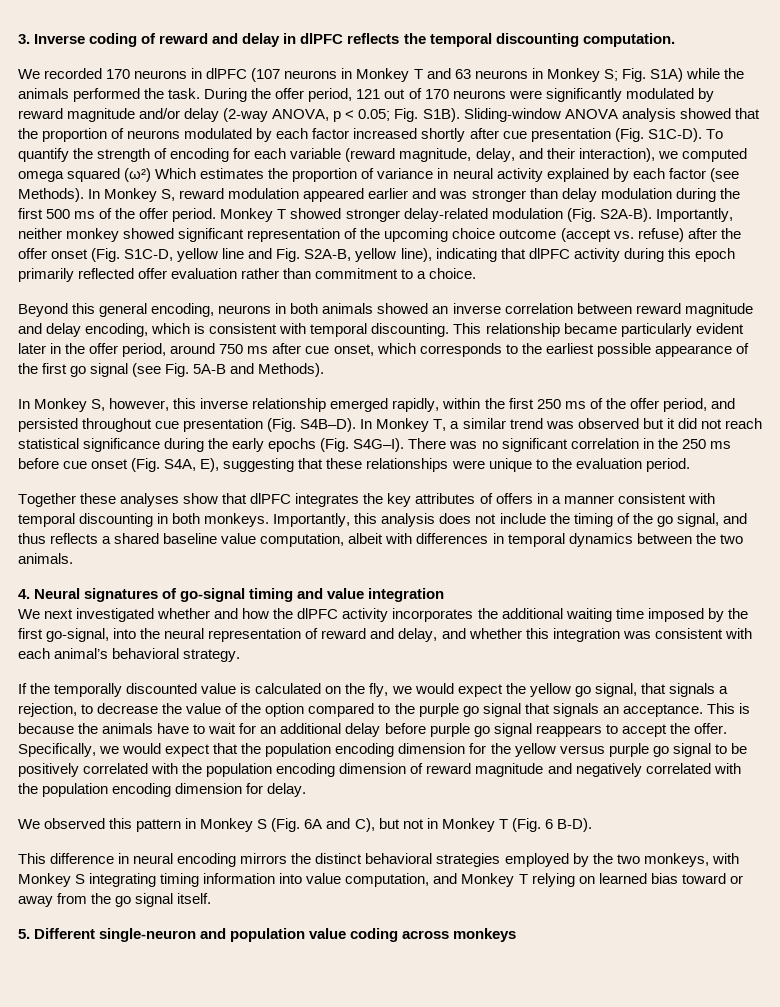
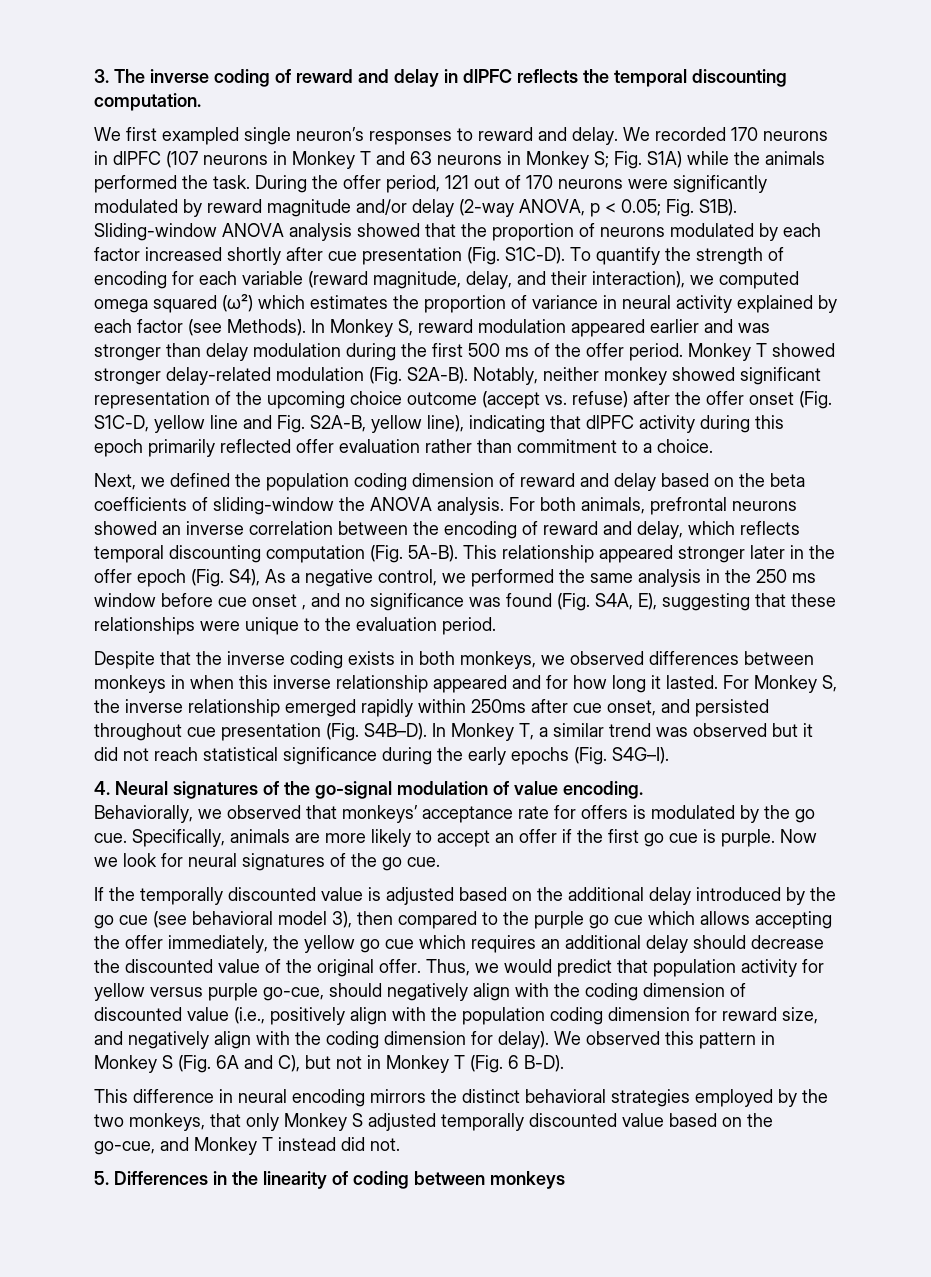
- 3. Inverse coding of reward and delay in dlPFC reflects the temporal discounting computation.
+ 3. The inverse coding of reward and delay in dlPFC reflects the temporal discounting computation.
- We recorded 170 neurons in dlPFC (107 neurons in Monkey T and 63 neurons in Monkey S; Fig. S1A) while the animals performed the task.
+ We first exampled single neuron’s responses to reward and delay. We recorded 170 neurons in dlPFC (107 neurons in Monkey T and 63 neurons in Monkey S; Fig. S1A) while the animals performed the task.
- To quantify the strength of encoding for each variable (reward magnitude, delay, and their interaction), we computed omega squared (ω²) Which estimates the proportion of variance in neural activity explained by each factor (see Methods).
+ To quantify the strength of encoding for each variable (reward magnitude, delay, and their interaction), we computed omega squared (ω²) which estimates the proportion of variance in neural activity explained by each factor (see Methods).
- Importantly, neither monkey showed significant representation of the upcoming choice outcome (accept vs. refuse) after the offer onset (Fig. S1C-D, yellow line and Fig. S2A-B, yellow line), indicating that dlPFC activity during this epoch primarily reflected offer evaluation rather than commitment to a choice.
+ Notably, neither monkey showed significant representation of the upcoming choice outcome (accept vs. refuse) after the offer onset (Fig. S1C-D, yellow line and Fig. S2A-B, yellow line), indicating that dlPFC activity during this epoch primarily reflected offer evaluation rather than commitment to a choice.
- Beyond this general encoding, neurons in both animals showed an inverse correlation between reward magnitude and delay encoding, which is consistent with temporal discounting. This relationship became particularly evident later in the offer period, around 750 ms after cue onset, which corresponds to the earliest possible appearance of the first go signal (see Fig. 5A-B and Methods).
- In Monkey S, however, this inverse relationship emerged rapidly, within the first 250 ms of the offer period, and persisted throughout cue presentation (Fig. S4B–D).
+ Next, we defined the population coding dimension of reward and delay based on the beta coefficients of sliding-window the ANOVA analysis. For both animals, prefrontal neurons showed an inverse correlation between the encoding of reward and delay, which reflects temporal discounting computation (Fig. 5A-B). This relationship appeared stronger later in the offer epoch (Fig. S4), As a negative control, we performed the same analysis in the 250 ms window before cue onset , and no significance was found (Fig. S4A, E), suggesting that these relationships were unique to the evaluation period.
+ Despite that the inverse coding exists in both monkeys, we observed differences between monkeys in when this inverse relationship appeared and for how long it lasted. For Monkey S, the inverse relationship emerged rapidly within 250ms after cue onset, and persisted throughout cue presentation (Fig. S4B–D).
- In Monkey T, a similar trend was observed but it did not reach statistical significance during the early epochs (Fig. S4G–I). There was no significant correlation in the 250 ms before cue onset (Fig. S4A, E), suggesting that these relationships were unique to the evaluation period.
- Together these analyses show that dlPFC integrates the key attributes of offers in a manner consistent with temporal discounting in both monkeys. Importantly, this analysis does not include the timing of the go signal, and thus reflects a shared baseline value computation, albeit with differences in temporal dynamics between the two animals.
- 4. Neural signatures of go-signal timing and value integration
- We next investigated whether and how the dlPFC activity incorporates the additional waiting time imposed by the first go-signal, into the neural representation of reward and delay, and whether this integration was consistent with each animal’s behavioral strategy.
+ In Monkey T, a similar trend was observed but it did not reach statistical significance during the early epochs (Fig. S4G–I).
+ 4. Neural signatures of the go-signal modulation of value encoding.
+ Behaviorally, we observed that monkeys’ acceptance rate for offers is modulated by the go cue. Specifically, animals are more likely to accept an offer if the first go cue is purple. Now we look for neural signatures of the go cue.
- If the temporally discounted value is calculated on the fly, we would expect the yellow go signal, that signals a rejection, to decrease the value of the option compared to the purple go signal that signals an acceptance. This is because the animals have to wait for an additional delay before purple go signal reappears to accept the offer. Specifically, we would expect that the population encoding dimension for the yellow versus purple go signal to be positively correlated with the population encoding dimension of reward magnitude and negatively correlated with the population encoding dimension for delay.
- We observed this pattern in Monkey S (Fig. 6A and C), but not in Monkey T (Fig. 6 B-D).
+ If the temporally discounted value is adjusted based on the additional delay introduced by the go cue (see behavioral model 3), then compared to the purple go cue which allows accepting the offer immediately, the yellow go cue which requires an additional delay should decrease the discounted value of the original offer. Thus, we would predict that population activity for yellow versus purple go-cue, should negatively align with the coding dimension of discounted value (i.e., positively align with the population coding dimension for reward size, and negatively align with the coding dimension for delay). We observed this pattern in Monkey S (Fig. 6A and C), but not in Monkey T (Fig. 6 B-D).
- This difference in neural encoding mirrors the distinct behavioral strategies employed by the two monkeys, with Monkey S integrating timing information into value computation, and Monkey T relying on learned bias toward or away from the go signal itself.
- 5. Different single-neuron and population value coding across monkeys
+ This difference in neural encoding mirrors the distinct behavioral strategies employed by the two monkeys, that only Monkey S adjusted temporally discounted value based on the go-cue, and Monkey T instead did not.
+ 5. Differences in the linearity of coding between monkeys

